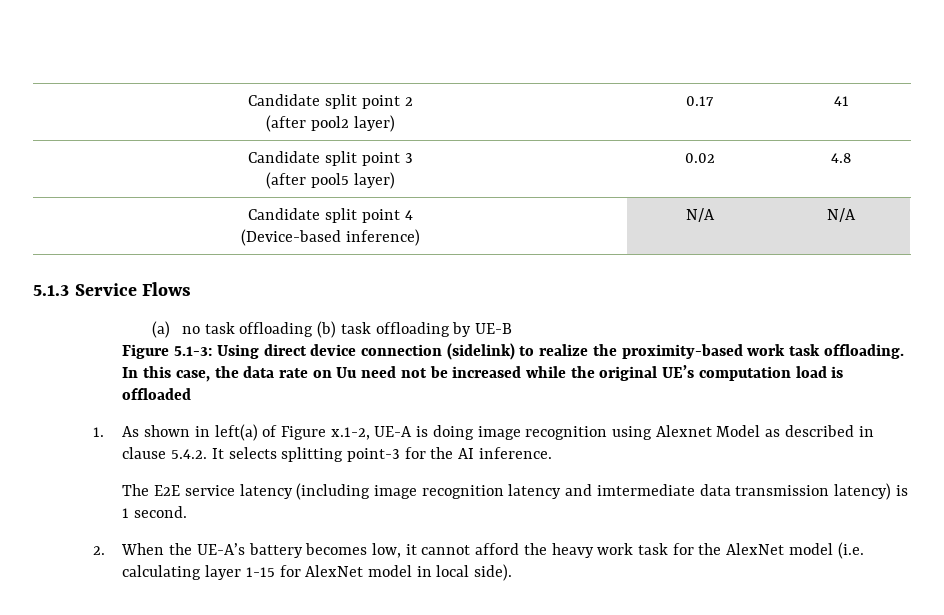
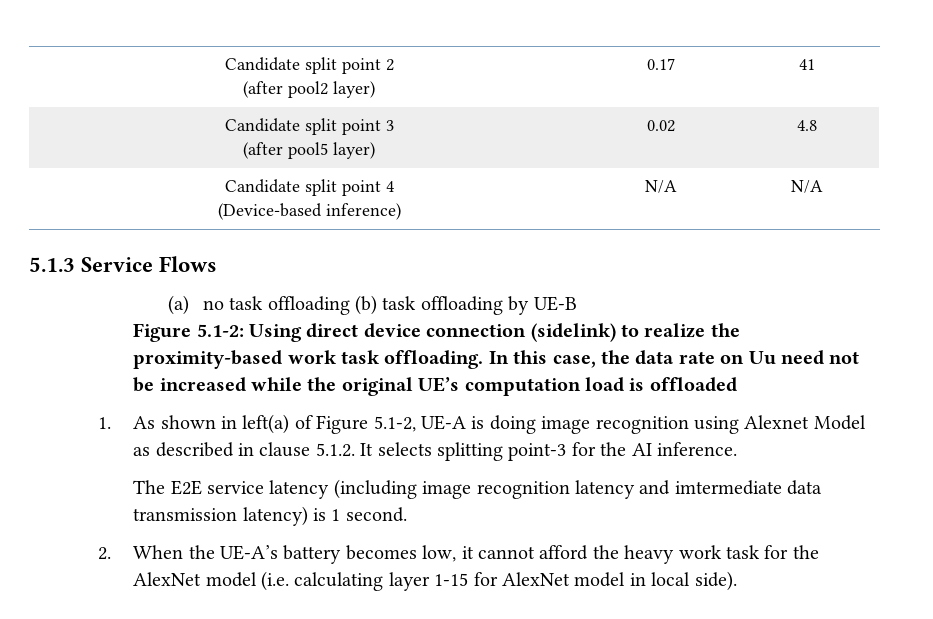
- Figure 5.1-3: Using direct device connection (sidelink) to realize the proximity-based work task offloading.
+ Figure 5.1-2: Using direct device connection (sidelink) to realize the proximity-based work task offloading.
- 1. As shown in left(a) of Figure x.1-2, UE-A is doing image recognition using Alexnet Model as described in clause 5.4.2. It selects splitting point-3 for the AI inference.
+ 1. As shown in left(a) of Figure 5.1-2, UE-A is doing image recognition using Alexnet Model as described in clause 5.1.2. It selects splitting point-3 for the AI inference.

